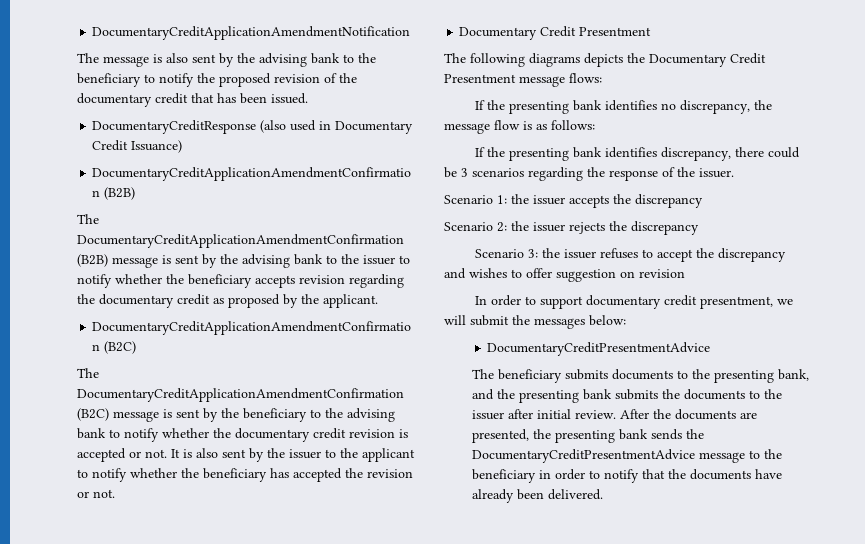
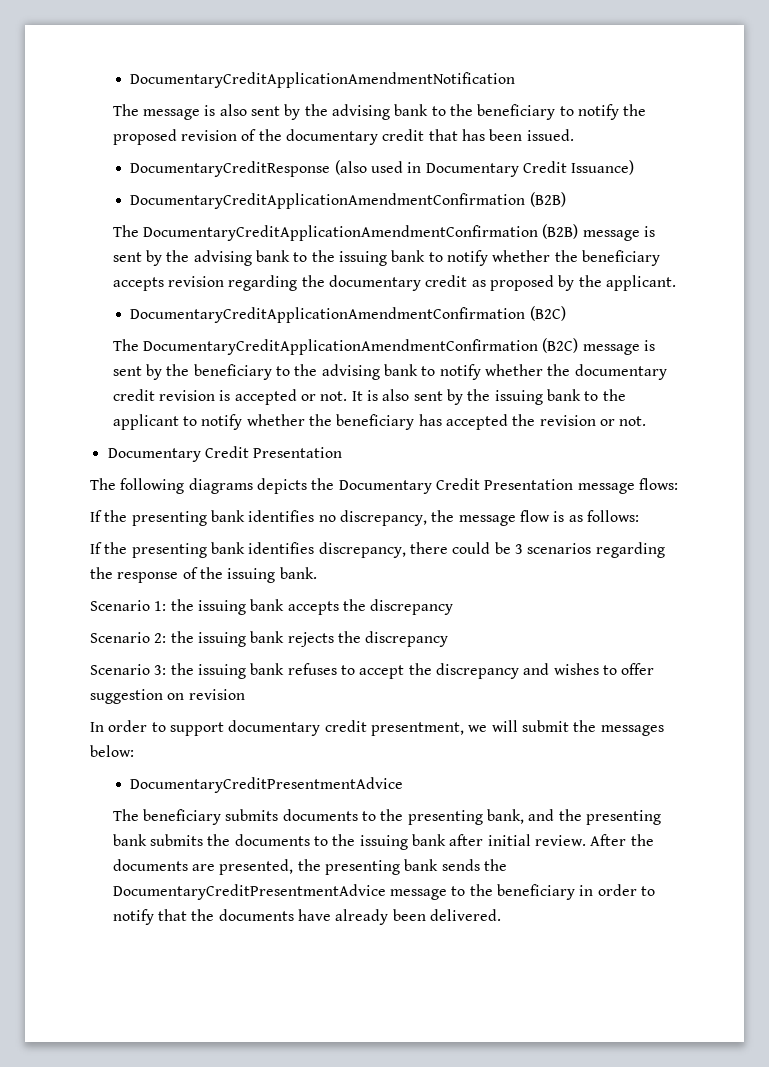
- The DocumentaryCreditApplicationAmendmentConfirmation (B2B) message is sent by the advising bank to the issuer to notify whether the beneficiary accepts revision regarding the documentary credit as proposed by the applicant.
+ The DocumentaryCreditApplicationAmendmentConfirmation (B2B) message is sent by the advising bank to the issuing bank to notify whether the beneficiary accepts revision regarding the documentary credit as proposed by the applicant.
- It is also sent by the issuer to the applicant to notify whether the beneficiary has accepted the revision or not.
- Documentary Credit Presentment
+ It is also sent by the issuing bank to the applicant to notify whether the beneficiary has accepted the revision or not.
+ Documentary Credit Presentation
- The following diagrams depicts the Documentary Credit Presentment message flows:
+ The following diagrams depicts the Documentary Credit Presentation message flows:
- If the presenting bank identifies discrepancy, there could be 3 scenarios regarding the response of the issuer.
+ If the presenting bank identifies discrepancy, there could be 3 scenarios regarding the response of the issuing bank.
- Scenario 1: the issuer accepts the discrepancy
+ Scenario 1: the issuing bank accepts the discrepancy
- Scenario 2: the issuer rejects the discrepancy
+ Scenario 2: the issuing bank rejects the discrepancy
- Scenario 3: the issuer refuses to accept the discrepancy and wishes to offer suggestion on revision
+ Scenario 3: the issuing bank refuses to accept the discrepancy and wishes to offer suggestion on revision
- The beneficiary submits documents to the presenting bank, and the presenting bank submits the documents to the issuer after initial review.
+ The beneficiary submits documents to the presenting bank, and the presenting bank submits the documents to the issuing bank after initial review.

